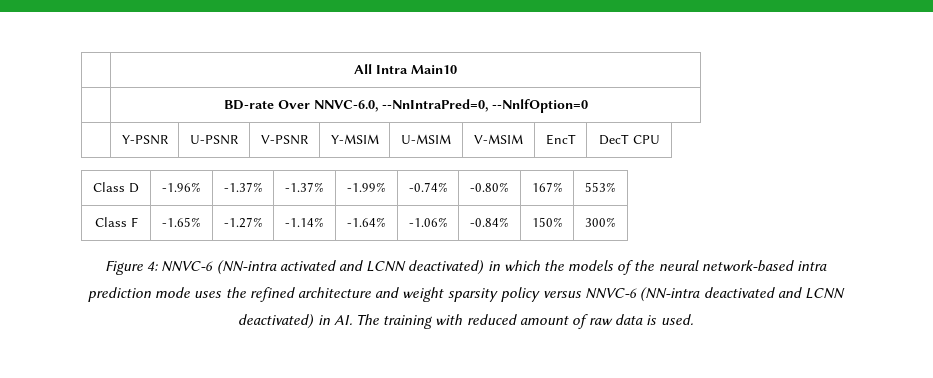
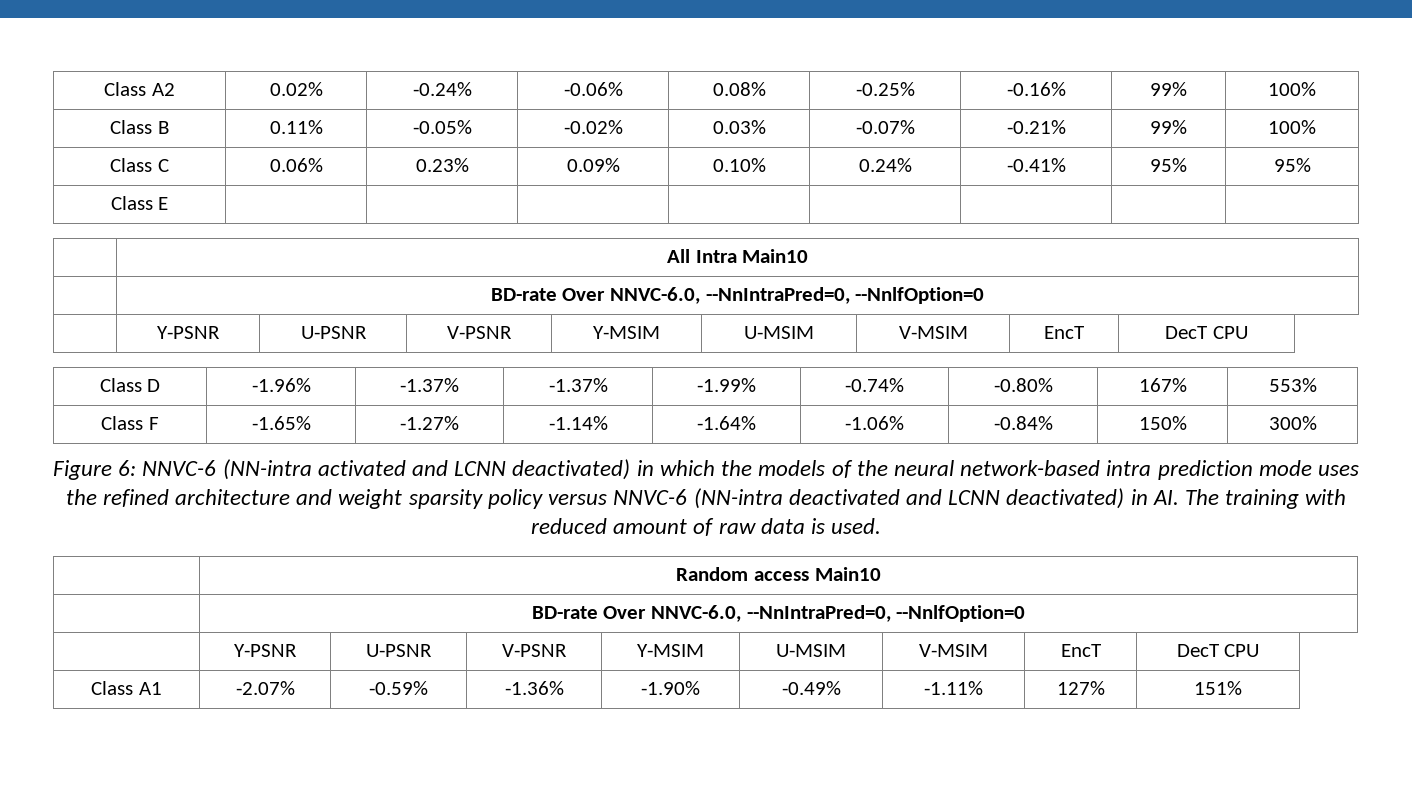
+ Class A2 | 0.02% | -0.24% | -0.06% | 0.08% | -0.25% | -0.16% | 99% | 100%
+ Class B | 0.11% | -0.05% | -0.02% | 0.03% | -0.07% | -0.21% | 99% | 100%
+ Class C | 0.06% | 0.23% | 0.09% | 0.10% | 0.24% | -0.41% | 95% | 95%
+ Class E | | | | | | | |
- Figure 4: NNVC-6 (NN-intra activated and LCNN deactivated) in which the models of the neural network-based intra prediction mode uses the refined architecture and weight sparsity policy versus NNVC-6 (NN-intra deactivated and LCNN deactivated) in AI. The training with reduced amount of raw data is used.
+ Figure 6: NNVC-6 (NN-intra activated and LCNN deactivated) in which the models of the neural network-based intra prediction mode uses the refined architecture and weight sparsity policy versus NNVC-6 (NN-intra deactivated and LCNN deactivated) in AI. The training with reduced amount of raw data is used.
+ | Random access Main10
+ | BD-rate Over NNVC-6.0, --NnIntraPred=0, --NnlfOption=0
+ | Y-PSNR | U-PSNR | V-PSNR | Y-MSIM | U-MSIM | V-MSIM | EncT | DecT CPU
+ Class A1 | -2.07% | -0.59% | -1.36% | -1.90% | -0.49% | -1.11% | 127% | 151%

